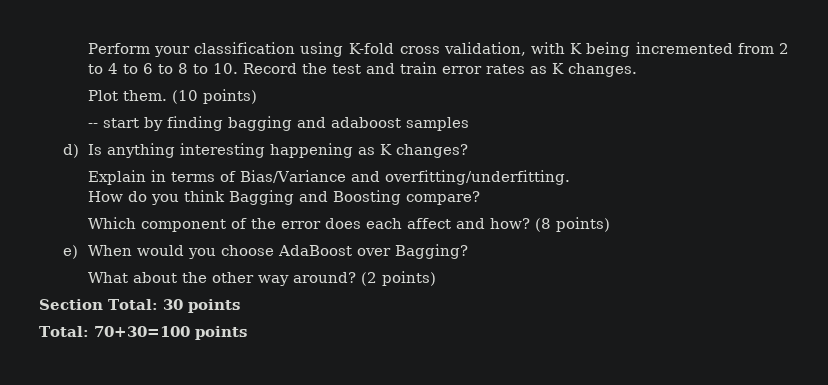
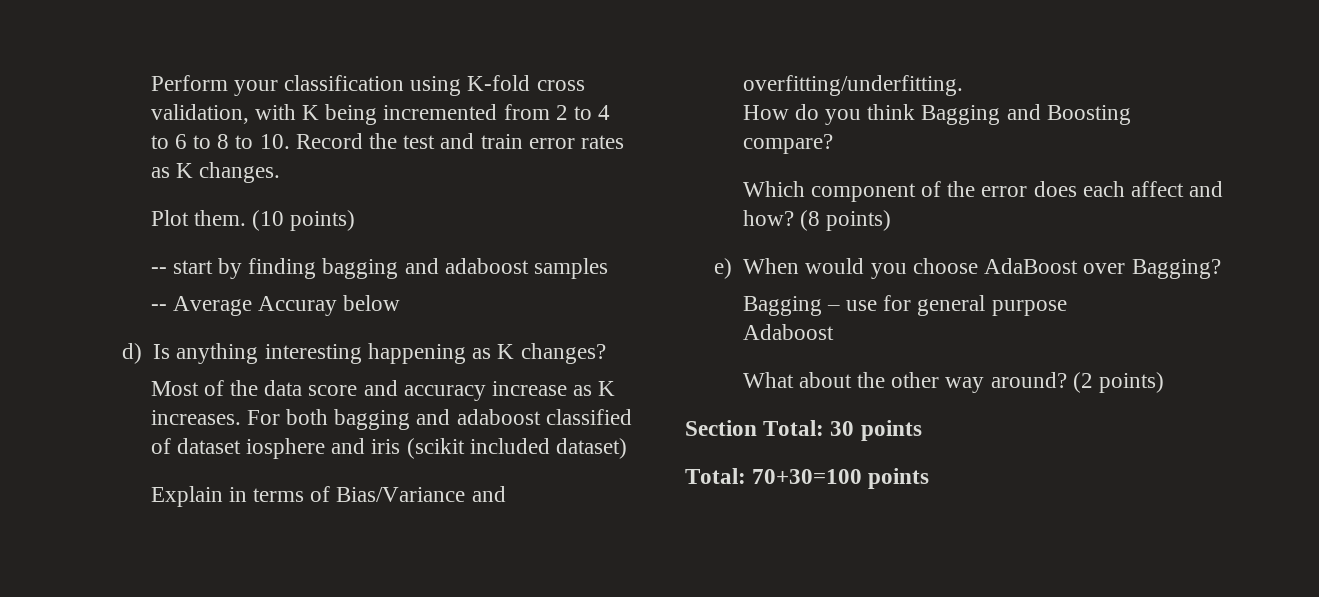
+ -- Average Accuray below
+ Most of the data score and accuracy increase as K increases. For both bagging and adaboost classified of dataset iosphere and iris (scikit included dataset)
+ Bagging – use for general purpose
+ Adaboost

